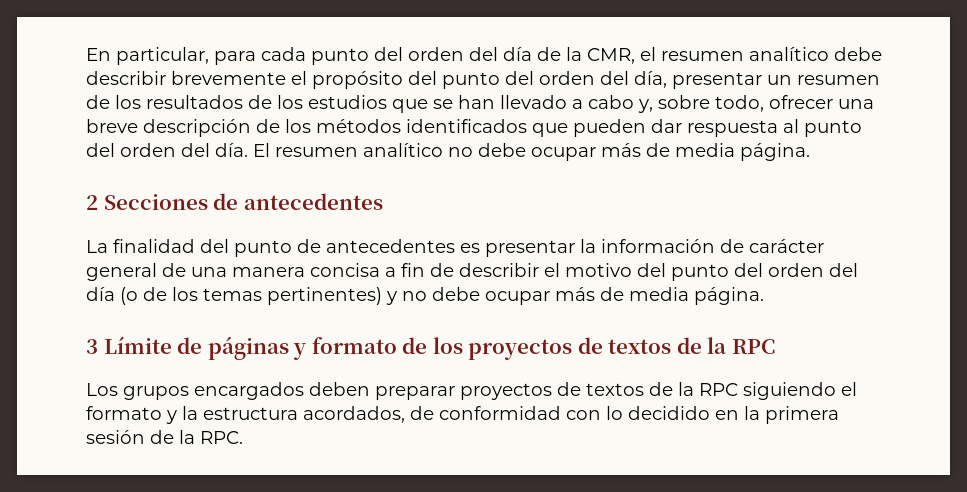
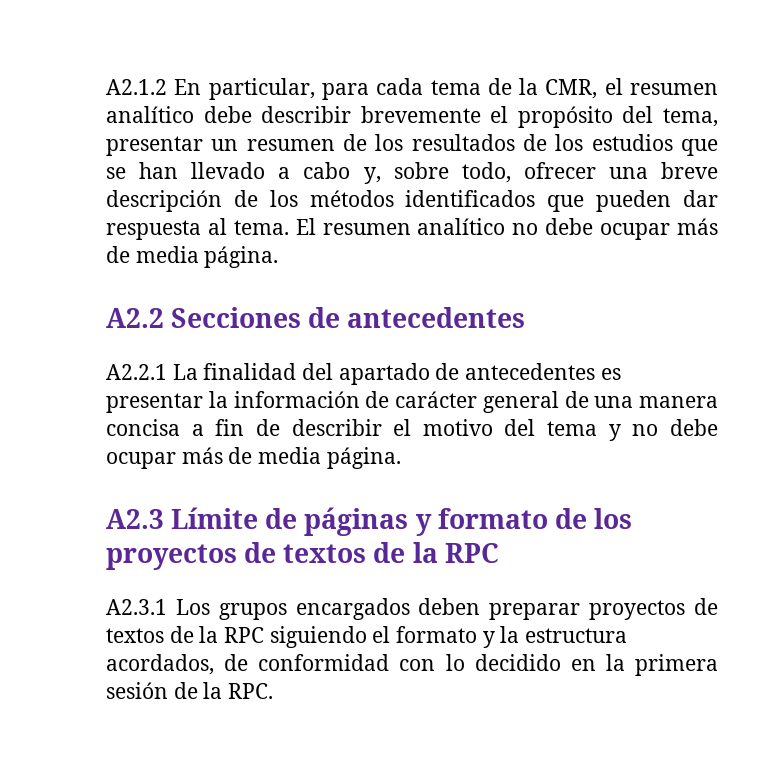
- En particular, para cada punto del orden del día de la CMR, el resumen analítico debe describir brevemente el propósito del punto del orden del día, presentar un resumen de los resultados de los estudios que se han llevado a cabo y, sobre todo, ofrecer una breve descripción de los métodos identificados que pueden dar respuesta al punto del orden del día.
+ A2.1.2 En particular, para cada tema de la CMR, el resumen analítico debe describir brevemente el propósito del tema, presentar un resumen de los resultados de los estudios que se han llevado a cabo y, sobre todo, ofrecer una breve descripción de los métodos identificados que pueden dar respuesta al tema.
- 2 Secciones de antecedentes
+ A2.2 Secciones de antecedentes
- La finalidad del punto de antecedentes es presentar la información de carácter general de una manera concisa a fin de describir el motivo del punto del orden del día (o de los temas pertinentes) y no debe ocupar más de media página.
+ A2.2.1 La finalidad del apartado de antecedentes es presentar la información de carácter general de una manera concisa a fin de describir el motivo del tema y no debe ocupar más de media página.
- 3 Límite de páginas y formato de los proyectos de textos de la RPC
+ A2.3 Límite de páginas y formato de los proyectos de textos de la RPC
- Los grupos encargados deben preparar proyectos de textos de la RPC siguiendo el formato y la estructura acordados, de conformidad con lo decidido en la primera sesión de la RPC.
+ A2.3.1 Los grupos encargados deben preparar proyectos de textos de la RPC siguiendo el formato y la estructura acordados, de conformidad con lo decidido en la primera sesión de la RPC.

